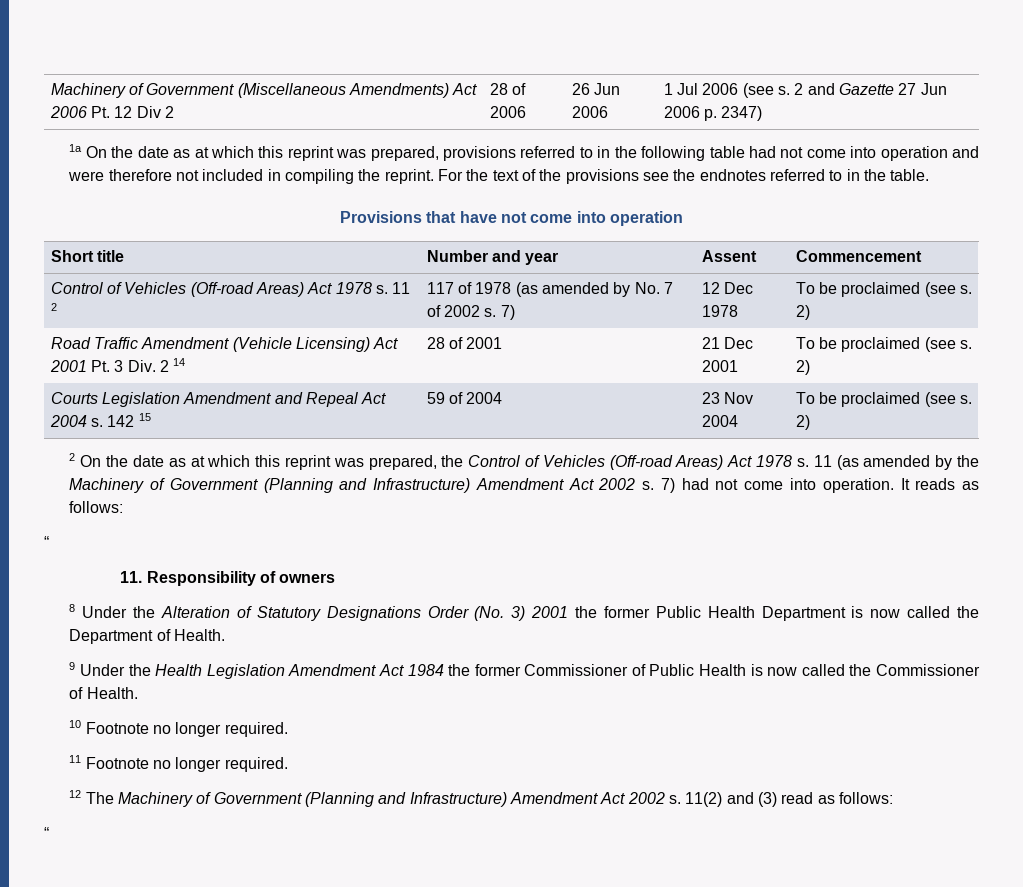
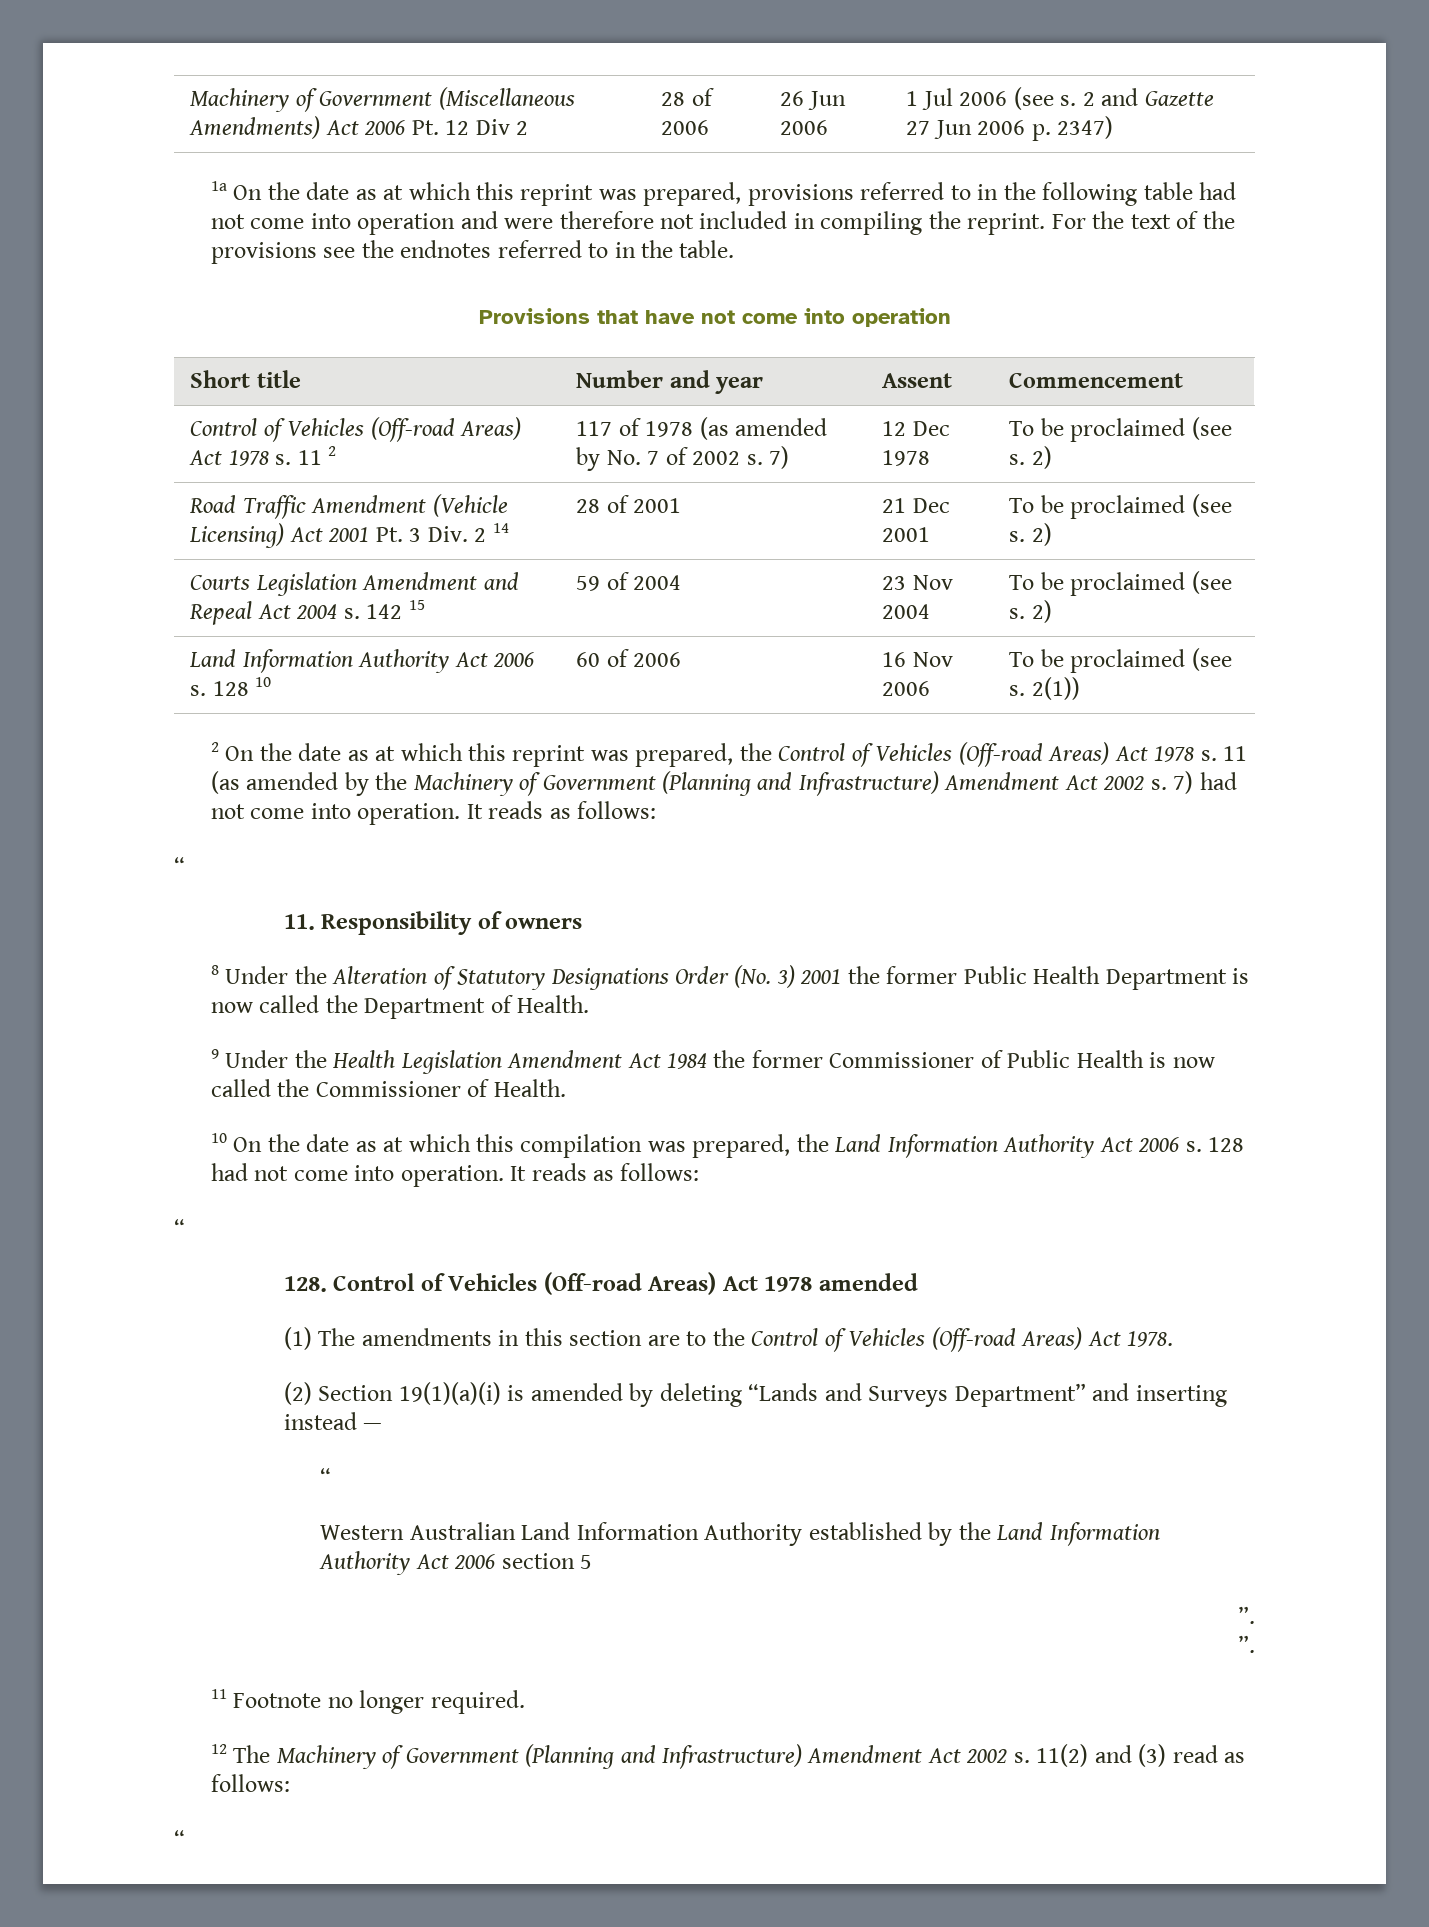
+ Land Information Authority Act 2006 s. 128 10 | 60 of 2006 | 16 Nov 2006 | To be proclaimed (see s. 2(1))
- 10 Footnote no longer required.
+ 10 On the date as at which this compilation was prepared, the Land Information Authority Act 2006 s. 128 had not come into operation. It reads as follows:
+ “
+ 128. Control of Vehicles (Off-road Areas) Act 1978 amended
+ (1) The amendments in this section are to the Control of Vehicles (Off-road Areas) Act 1978.
+ (2) Section 19(1)(a)(i) is amended by deleting “Lands and Surveys Department” and inserting instead —
+ “
+ Western Australian Land Information Authority established by the Land Information Authority Act 2006 section 5
+ ”.
+ ”.

